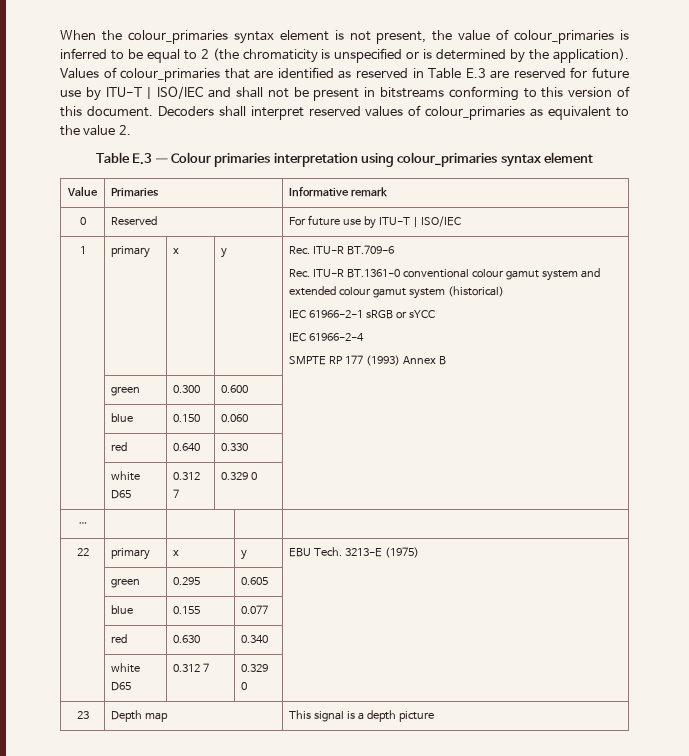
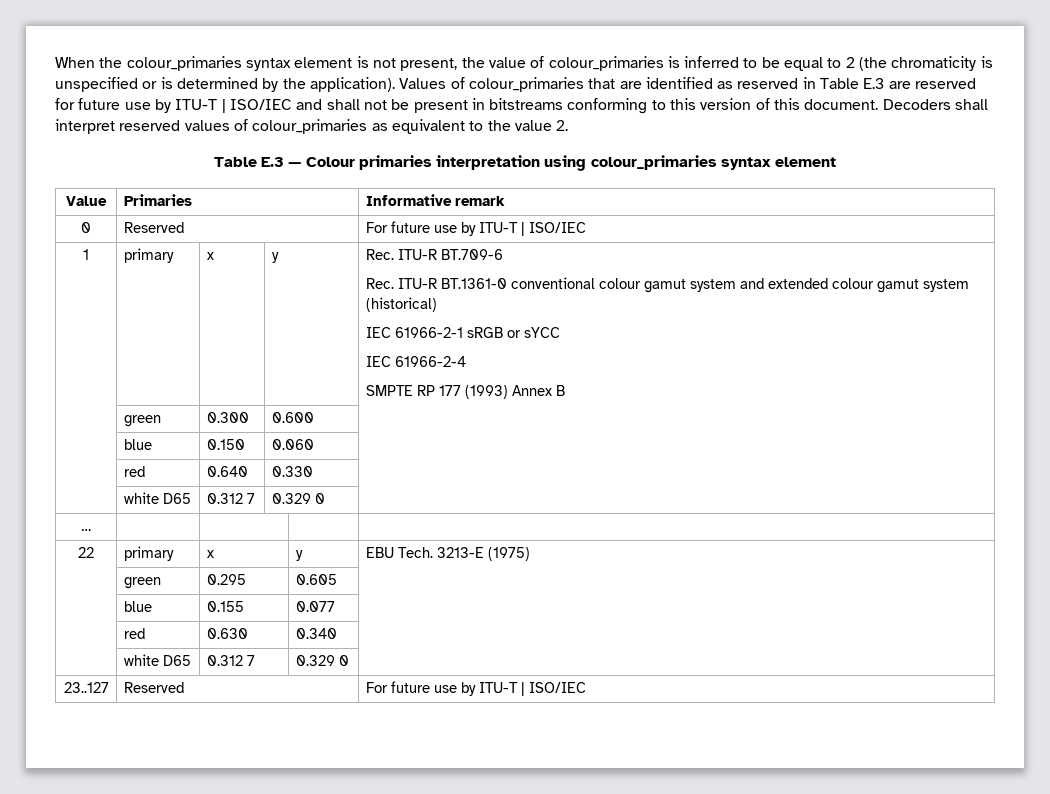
- 23 | Depth map | This signal is a depth picture
+ 23..127 | Reserved | For future use by ITU-T | ISO/IEC

